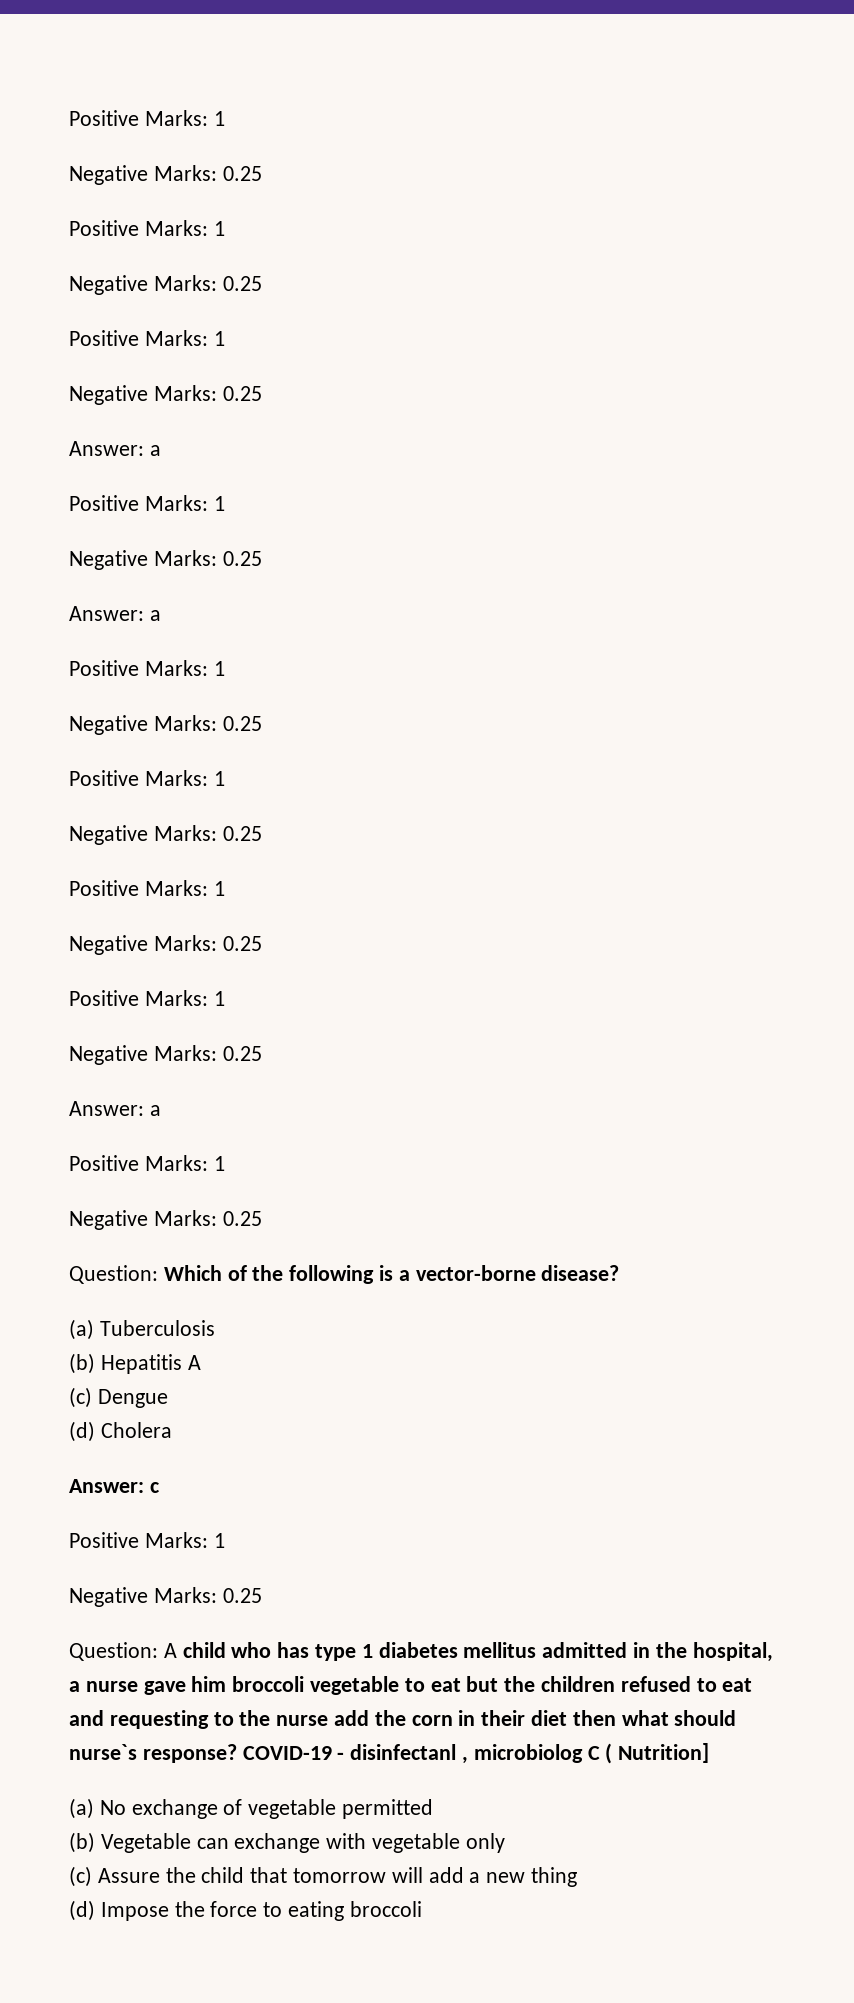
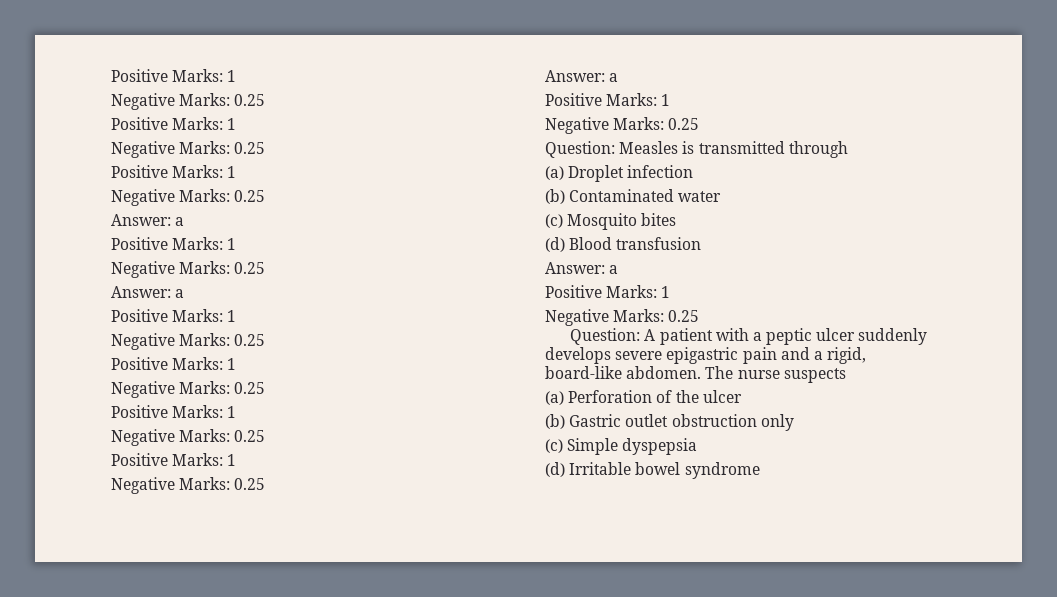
- Question: Which of the following is a vector-borne disease?
- (a) Tuberculosis
- (b) Hepatitis A
- (c) Dengue
- (d) Cholera
- Answer: c
+ Question: Measles is transmitted through
+ (a) Droplet infection
+ (b) Contaminated water
+ (c) Mosquito bites
+ (d) Blood transfusion
+ Answer: a
- Question: A child who has type 1 diabetes mellitus admitted in the hospital, a nurse gave him broccoli vegetable to eat but the children refused to eat and requesting to the nurse add the corn in their diet then what should nurse`s response? COVID-19 - disinfectanl , microbiolog C ( Nutrition]
- (a) No exchange of vegetable permitted
- (b) Vegetable can exchange with vegetable only
- (c) Assure the child that tomorrow will add a new thing
- (d) Impose the force to eating broccoli
+ Question: A patient with a peptic ulcer suddenly develops severe epigastric pain and a rigid, board-like abdomen. The nurse suspects
+ (a) Perforation of the ulcer
+ (b) Gastric outlet obstruction only
+ (c) Simple dyspepsia
+ (d) Irritable bowel syndrome

